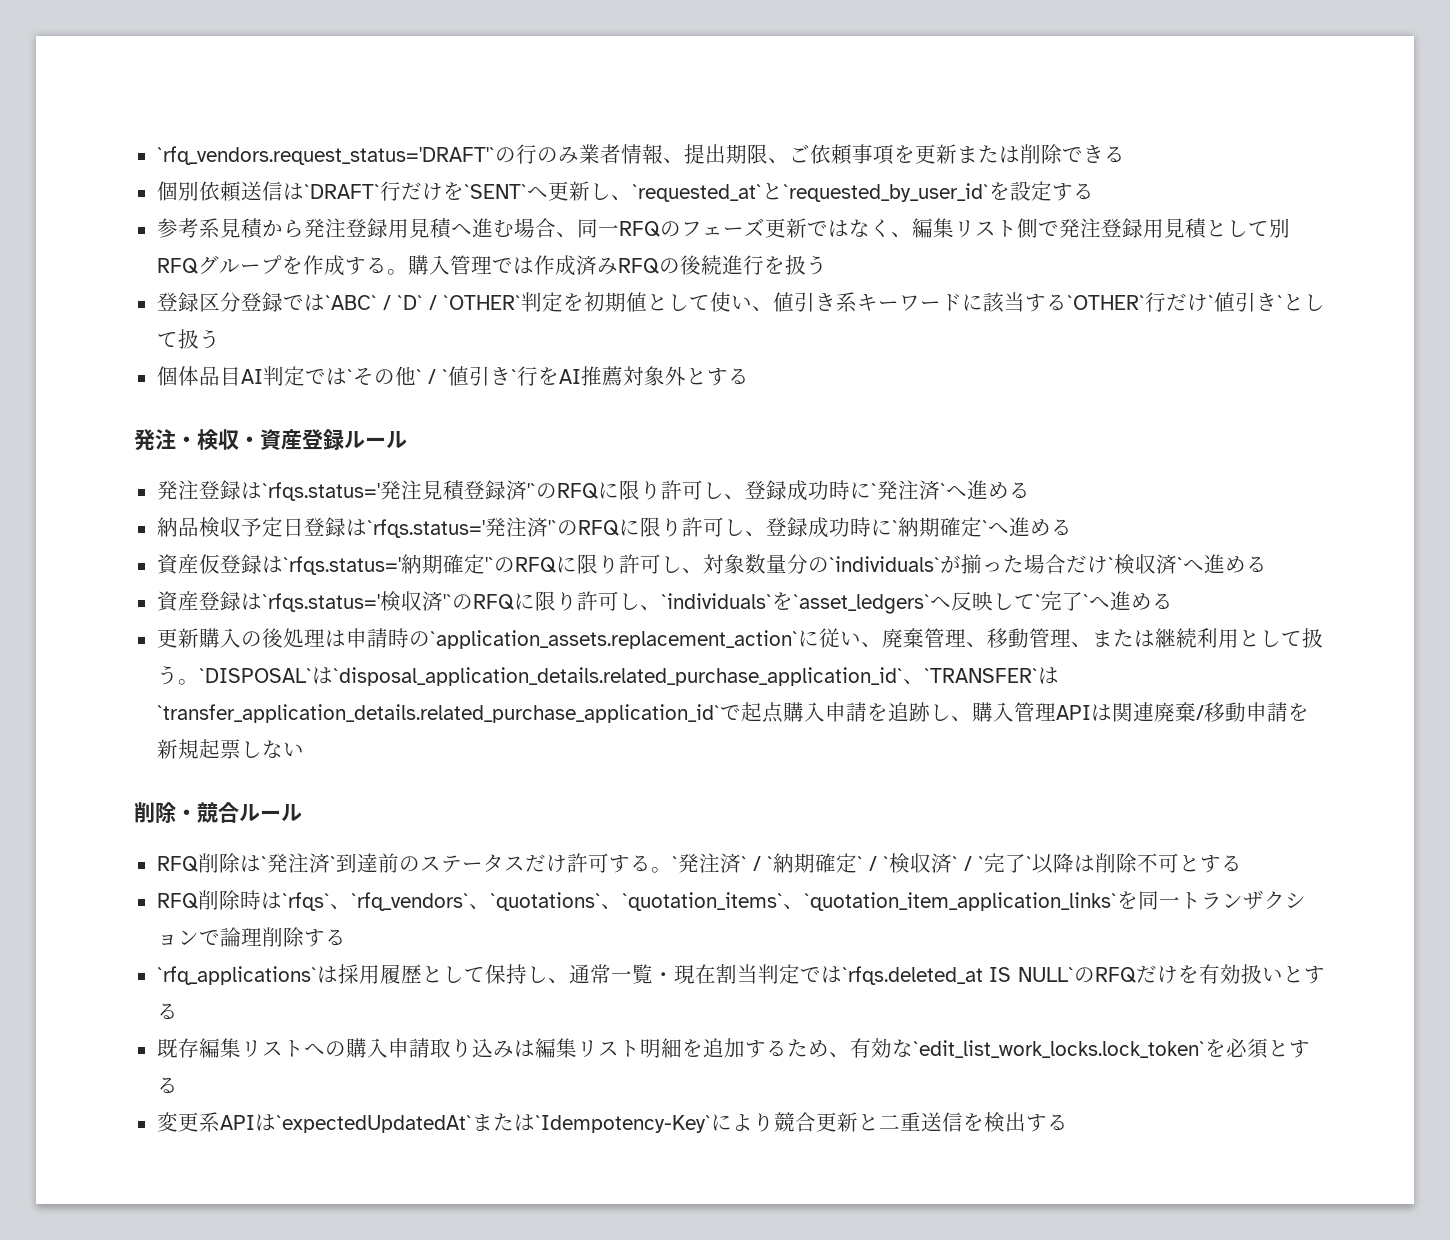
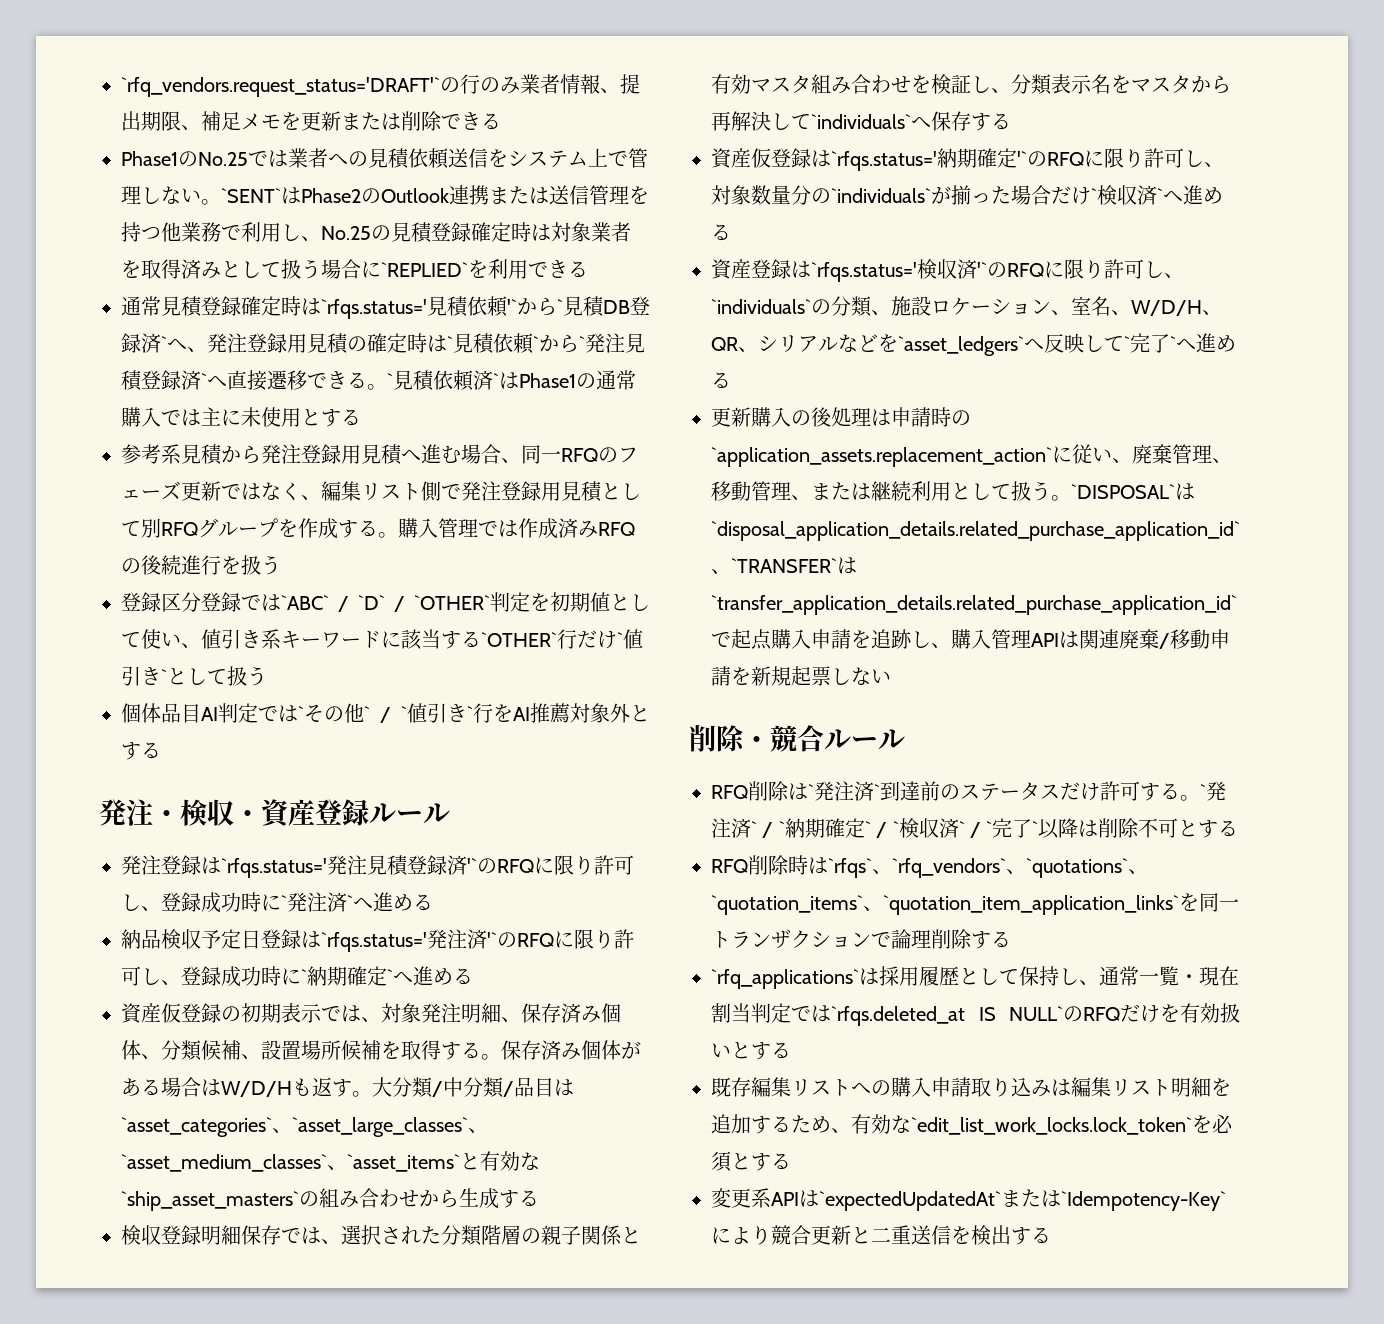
- `rfq_vendors.request_status='DRAFT'`の行のみ業者情報、提出期限、ご依頼事項を更新または削除できる
+ `rfq_vendors.request_status='DRAFT'`の行のみ業者情報、提出期限、補足メモを更新または削除できる
- 個別依頼送信は`DRAFT`行だけを`SENT`へ更新し、`requested_at`と`requested_by_user_id`を設定する
+ Phase1のNo.25では業者への見積依頼送信をシステム上で管理しない。`SENT`はPhase2のOutlook連携または送信管理を持つ他業務で利用し、No.25の見積登録確定時は対象業者を取得済みとして扱う場合に`REPLIED`を利用できる
+ 通常見積登録確定時は`rfqs.status='見積依頼'`から`見積DB登録済`へ、発注登録用見積の確定時は`見積依頼`から`発注見積登録済`へ直接遷移できる。`見積依頼済`はPhase1の通常購入では主に未使用とする
+ 資産仮登録の初期表示では、対象発注明細、保存済み個体、分類候補、設置場所候補を取得する。保存済み個体がある場合はW/D/Hも返す。大分類/中分類/品目は`asset_categories`、`asset_large_classes`、`asset_medium_classes`、`asset_items`と有効な`ship_asset_masters`の組み合わせから生成する
+ 検収登録明細保存では、選択された分類階層の親子関係と有効マスタ組み合わせを検証し、分類表示名をマスタから再解決して`individuals`へ保存する
- 資産登録は`rfqs.status='検収済'`のRFQに限り許可し、`individuals`を`asset_ledgers`へ反映して`完了`へ進める
+ 資産登録は`rfqs.status='検収済'`のRFQに限り許可し、`individuals`の分類、施設ロケーション、室名、W/D/H、QR、シリアルなどを`asset_ledgers`へ反映して`完了`へ進める

